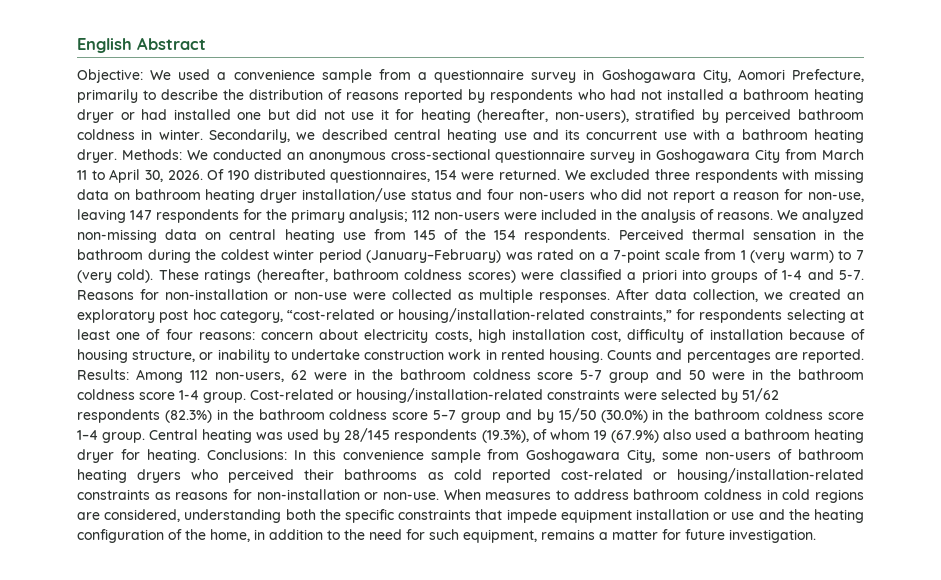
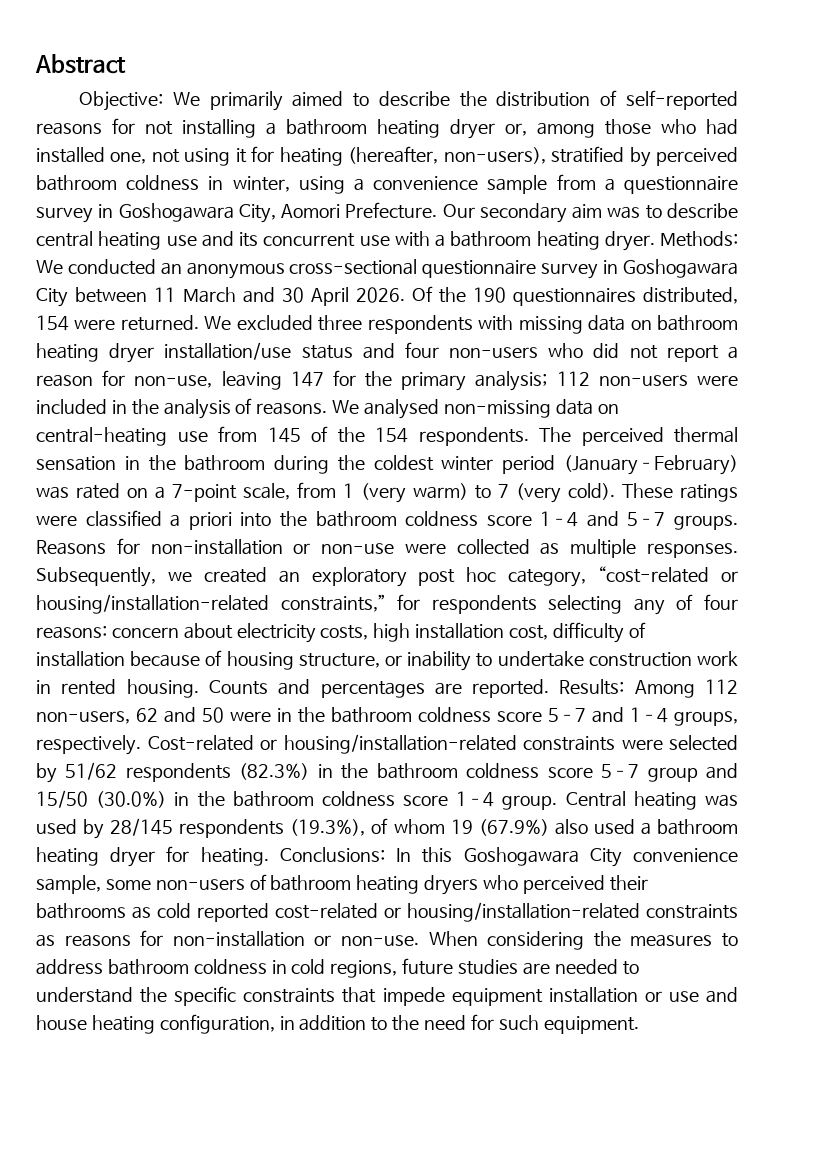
- English Abstract
+ Abstract
- Objective: We used a convenience sample from a questionnaire survey in Goshogawara City, Aomori Prefecture, primarily to describe the distribution of reasons reported by respondents who had not installed a bathroom heating dryer or had installed one but did not use it for heating (hereafter, non-users), stratified by perceived bathroom coldness in winter. Secondarily, we described central heating use and its concurrent use with a bathroom heating dryer.
+ Objective: We primarily aimed to describe the distribution of self-reported reasons for not installing a bathroom heating dryer or, among those who had installed one, not using it for heating (hereafter, non-users), stratified by perceived bathroom coldness in winter, using a convenience sample from a questionnaire survey in Goshogawara City, Aomori Prefecture. Our secondary aim was to describe central heating use and its concurrent use with a bathroom heating dryer.
- Methods: We conducted an anonymous cross-sectional questionnaire survey in Goshogawara City from March 11 to April 30, 2026. Of 190 distributed questionnaires, 154 were returned.
+ Methods: We conducted an anonymous cross-sectional questionnaire survey in Goshogawara City between 11 March and 30 April 2026. Of the 190 questionnaires distributed, 154 were returned.
- We excluded three respondents with missing data on bathroom heating dryer installation/use status and four non-users who did not report a reason for non-use, leaving 147 respondents for the primary analysis; 112 non-users were included in the analysis of reasons.
+ We excluded three respondents with missing data on bathroom heating dryer installation/use status and four non-users who did not report a reason for non-use, leaving 147 for the primary analysis; 112 non-users were included in the analysis of reasons.
- We analyzed non-missing data on central heating use from 145 of the 154 respondents.
+ We analysed non-missing data on central-heating use from 145 of the 154 respondents.
- Perceived thermal sensation in the bathroom during the coldest winter period (January–February) was rated on a 7-point scale from 1 (very warm) to 7 (very cold).
+ The perceived thermal sensation in the bathroom during the coldest winter period (January–February) was rated on a 7-point scale, from 1 (very warm) to 7 (very cold).
- These ratings (hereafter, bathroom coldness scores) were classified a priori into groups of 1-4 and 5-7.
+ These ratings were classified a priori into the bathroom coldness score 1–4 and 5–7 groups.
- After data collection, we created an exploratory post hoc category, “cost-related or housing/installation-related constraints,” for respondents selecting at least one of four reasons: concern about electricity costs, high installation cost, difficulty of installation because of housing structure, or inability to undertake construction work in rented housing.
+ Subsequently, we created an exploratory post hoc category, “cost-related or housing/installation-related constraints,” for respondents selecting any of four reasons: concern about electricity costs, high installation cost, difficulty of installation because of housing structure, or inability to undertake construction work in rented housing.
- Results: Among 112 non-users, 62 were in the bathroom coldness score 5-7 group and 50 were in the bathroom coldness score 1-4 group.
+ Results: Among 112 non-users, 62 and 50 were in the bathroom coldness score 5–7 and 1–4 groups, respectively.
- Cost-related or housing/installation-related constraints were selected by 51/62 respondents (82.3%) in the bathroom coldness score 5–7 group and by 15/50 (30.0%) in the bathroom coldness score 1–4 group.
+ Cost-related or housing/installation-related constraints were selected by 51/62 respondents (82.3%) in the bathroom coldness score 5–7 group and 15/50 (30.0%) in the bathroom coldness score 1–4 group.
- Conclusions: In this convenience sample from Goshogawara City, some non-users of bathroom heating dryers who perceived their bathrooms as cold reported cost-related or housing/installation-related constraints as reasons for non-installation or non-use.
+ Conclusions: In this Goshogawara City convenience sample, some non-users of bathroom heating dryers who perceived their bathrooms as cold reported cost-related or housing/installation-related constraints as reasons for non-installation or non-use.
- When measures to address bathroom coldness in cold regions are considered, understanding both the specific constraints that impede equipment installation or use and the heating configuration of the home, in addition to the need for such equipment, remains a matter for future investigation.
+ When considering the measures to address bathroom coldness in cold regions, future studies are needed to understand the specific constraints that impede equipment installation or use and house heating configuration, in addition to the need for such equipment.

